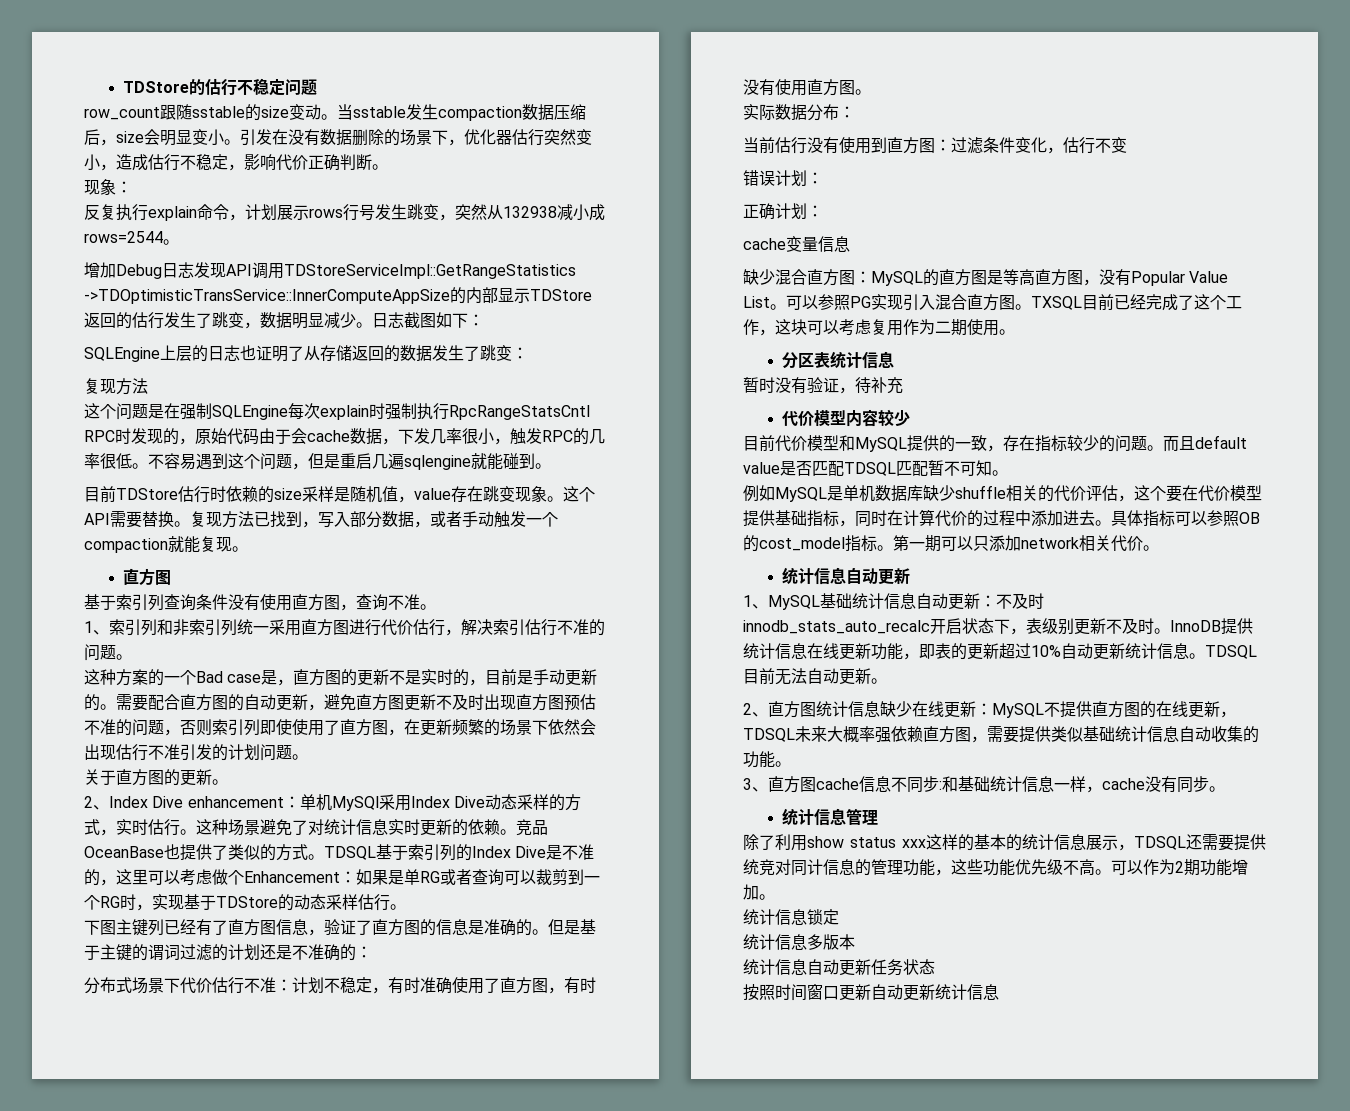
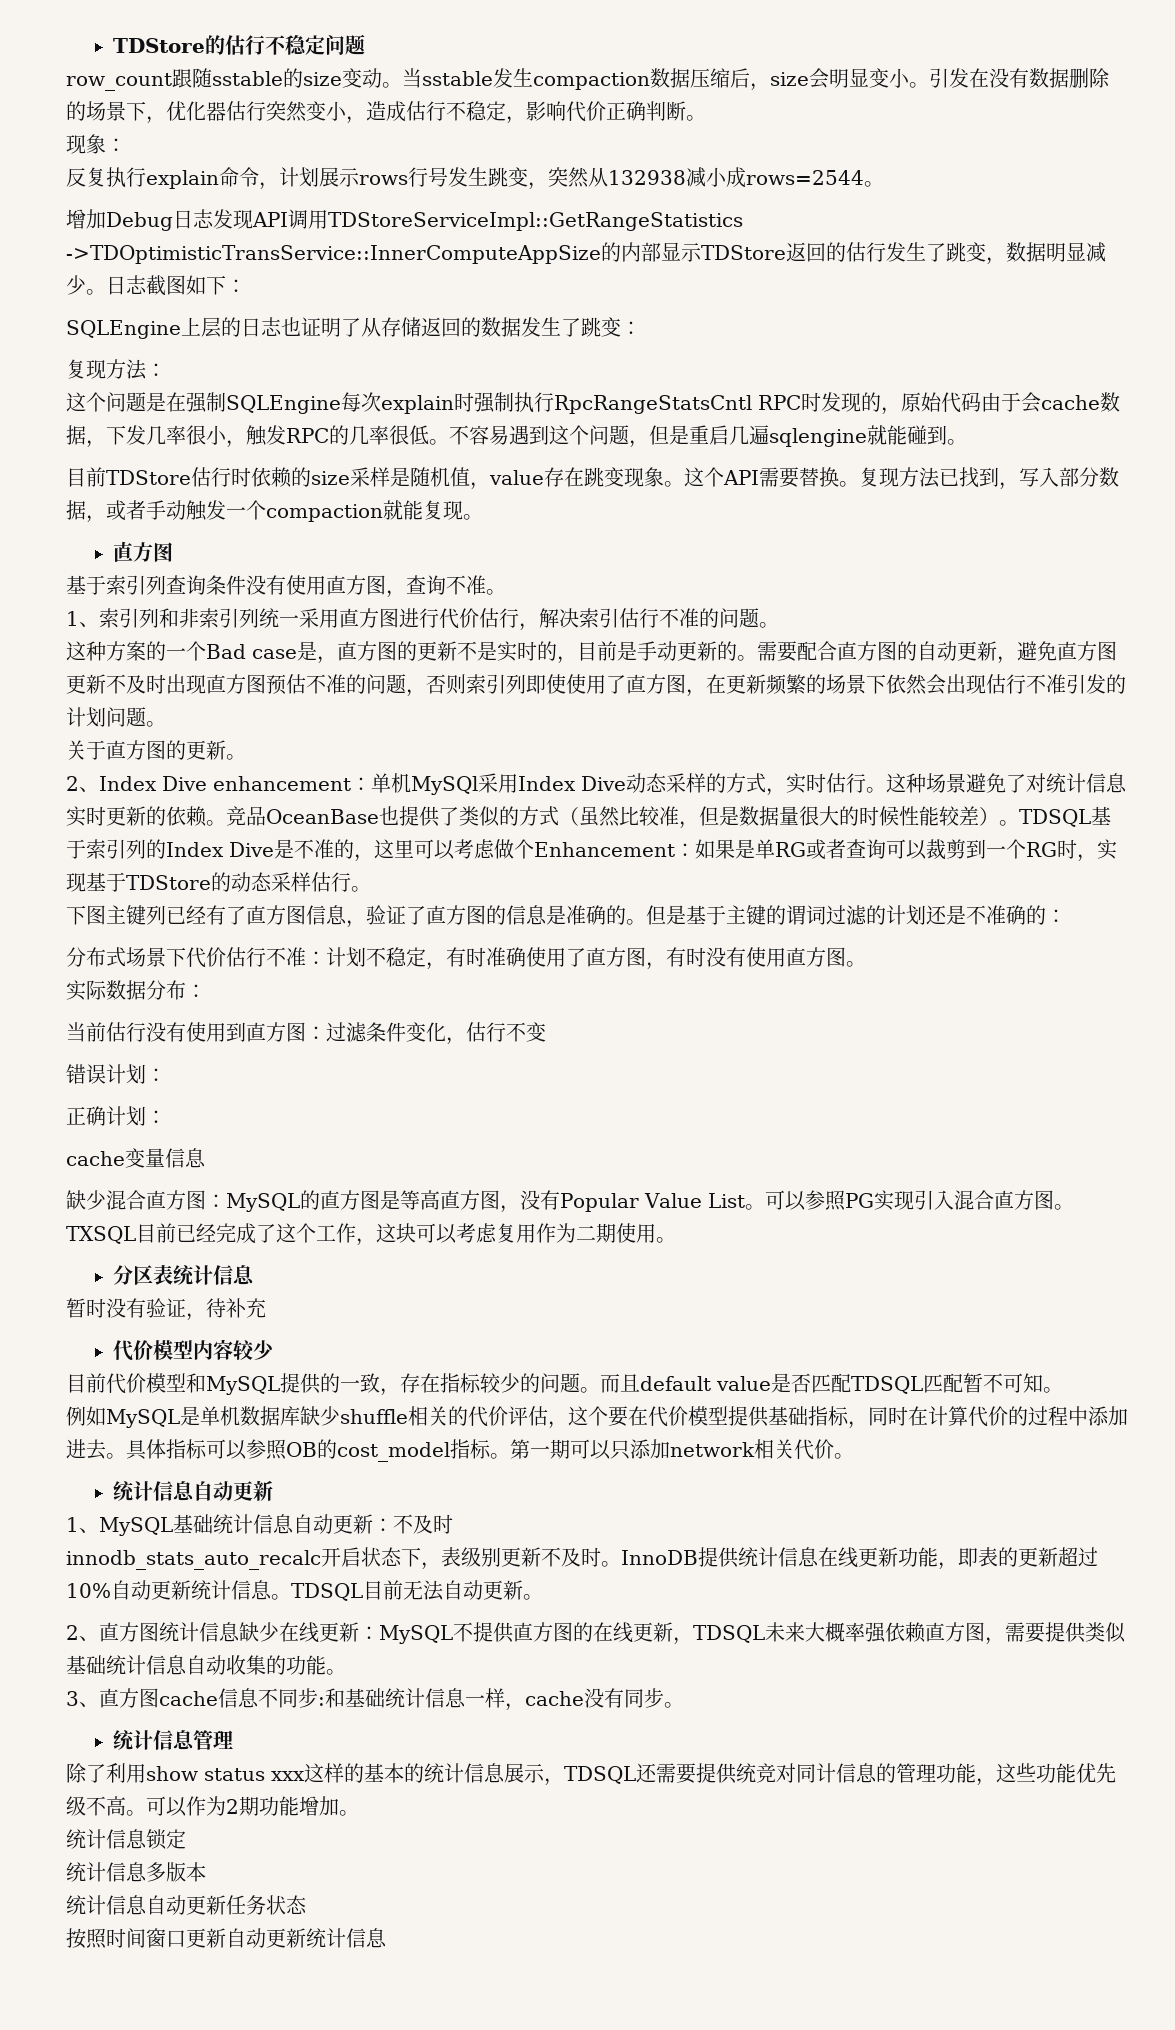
  SQLEngine上层的日志也证明了从存储返回的数据发生了跳变：
- 复现方法
+ 复现方法：
- 竞品OceanBase也提供了类似的方式。
+ 竞品OceanBase也提供了类似的方式（虽然比较准，但是数据量很大的时候性能较差）。

